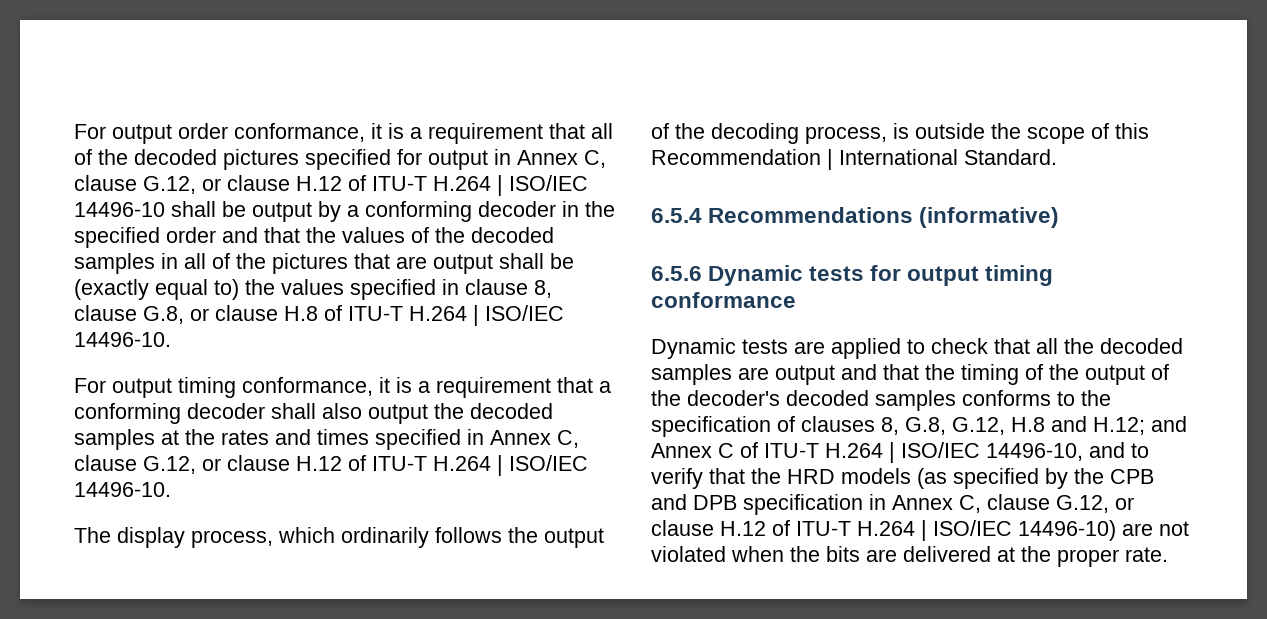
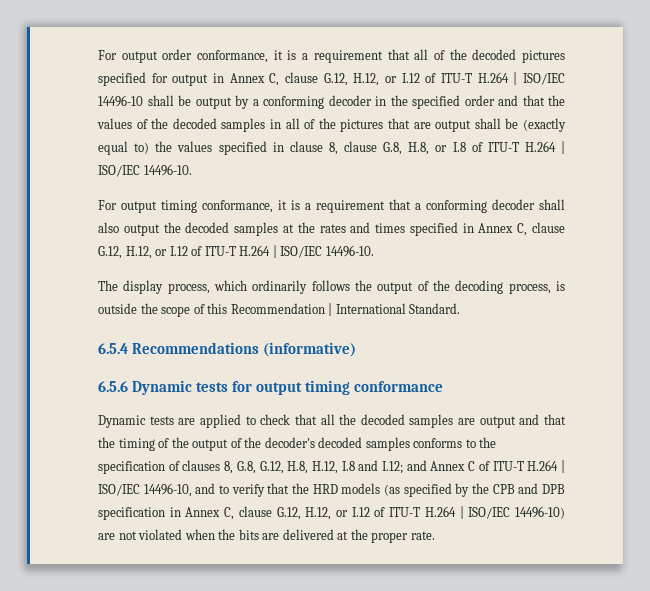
- For output order conformance, it is a requirement that all of the decoded pictures specified for output in Annex C, clause G.12, or clause H.12 of ITU-T H.264 | ISO/IEC 14496-10 shall be output by a conforming decoder in the specified order and that the values of the decoded samples in all of the pictures that are output shall be (exactly equal to) the values specified in clause 8, clause G.8, or clause H.8 of ITU-T H.264 | ISO/IEC 14496-10.
+ For output order conformance, it is a requirement that all of the decoded pictures specified for output in Annex C, clause G.12, H.12, or I.12 of ITU-T H.264 | ISO/IEC 14496-10 shall be output by a conforming decoder in the specified order and that the values of the decoded samples in all of the pictures that are output shall be (exactly equal to) the values specified in clause 8, clause G.8, H.8, or I.8 of ITU-T H.264 | ISO/IEC 14496-10.
- For output timing conformance, it is a requirement that a conforming decoder shall also output the decoded samples at the rates and times specified in Annex C, clause G.12, or clause H.12 of ITU-T H.264 | ISO/IEC 14496-10.
+ For output timing conformance, it is a requirement that a conforming decoder shall also output the decoded samples at the rates and times specified in Annex C, clause G.12, H.12, or I.12 of ITU-T H.264 | ISO/IEC 14496-10.
- Dynamic tests are applied to check that all the decoded samples are output and that the timing of the output of the decoder's decoded samples conforms to the specification of clauses 8, G.8, G.12, H.8 and H.12;
+ Dynamic tests are applied to check that all the decoded samples are output and that the timing of the output of the decoder's decoded samples conforms to the specification of clauses 8, G.8, G.12, H.8, H.12, I.8 and I.12;
- and Annex C of ITU-T H.264 | ISO/IEC 14496-10, and to verify that the HRD models (as specified by the CPB and DPB specification in Annex C, clause G.12, or clause H.12 of ITU-T H.264 | ISO/IEC 14496-10) are not violated when the bits are delivered at the proper rate.
+ and Annex C of ITU-T H.264 | ISO/IEC 14496-10, and to verify that the HRD models (as specified by the CPB and DPB specification in Annex C, clause G.12, H.12, or I.12 of ITU-T H.264 | ISO/IEC 14496-10) are not violated when the bits are delivered at the proper rate.

